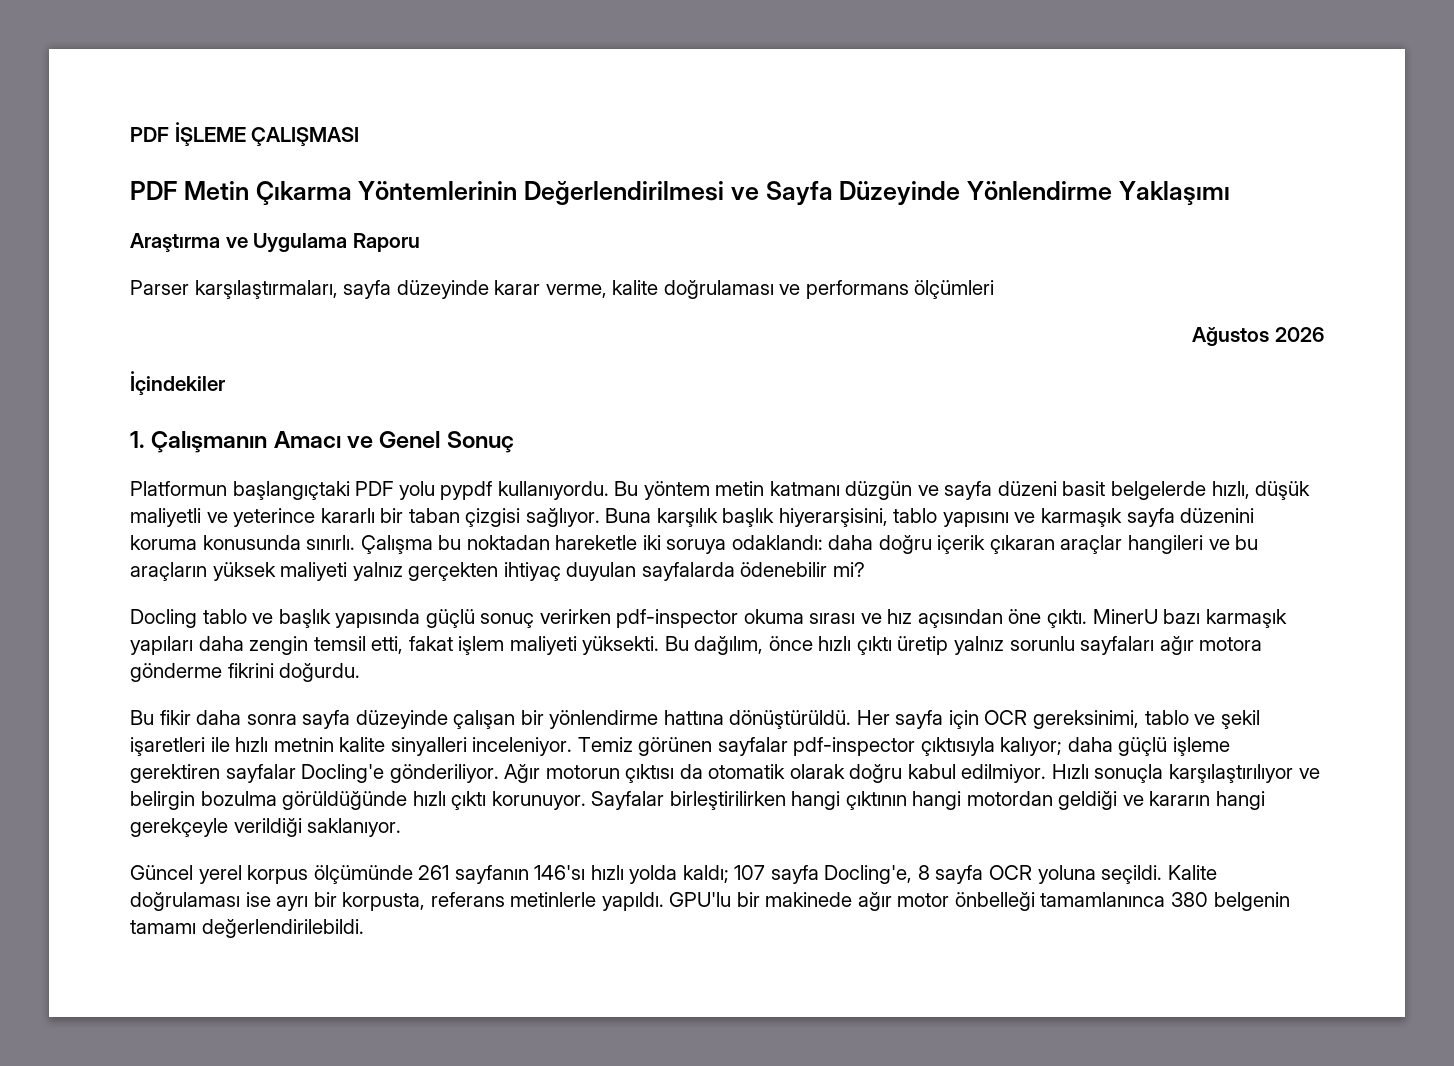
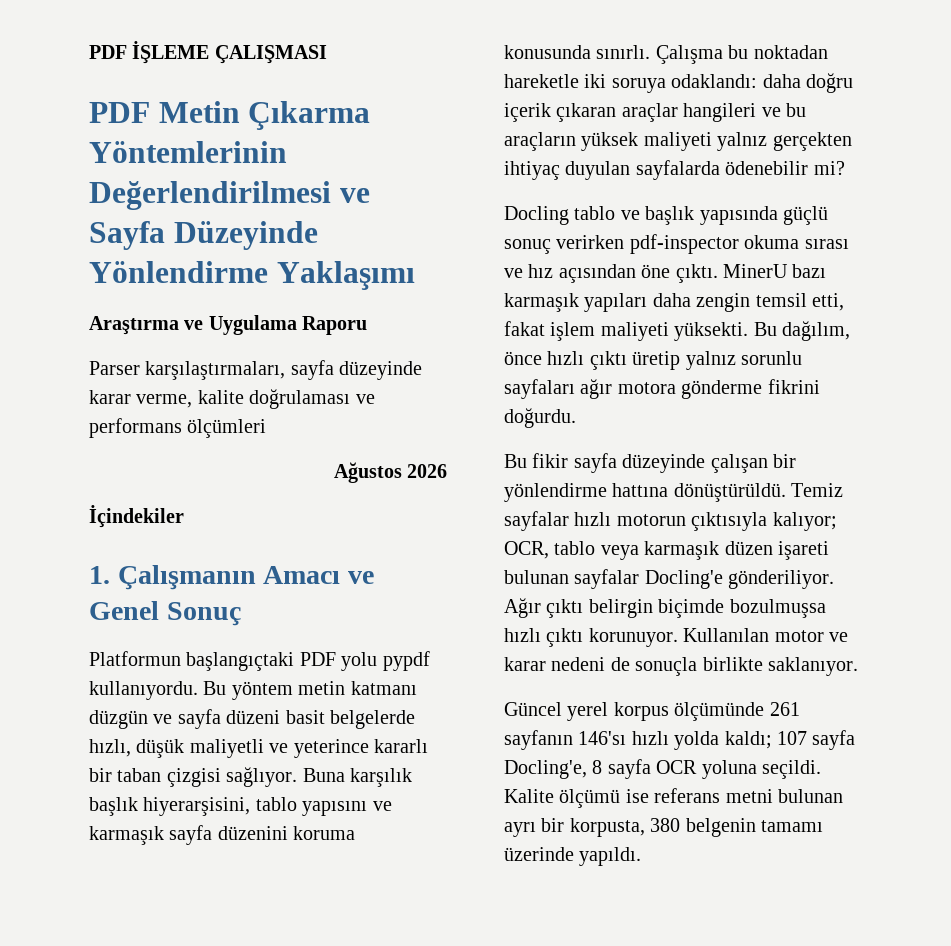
- Bu fikir daha sonra sayfa düzeyinde çalışan bir yönlendirme hattına dönüştürüldü.
+ Bu fikir sayfa düzeyinde çalışan bir yönlendirme hattına dönüştürüldü.
- Her sayfa için OCR gereksinimi, tablo ve şekil işaretleri ile hızlı metnin kalite sinyalleri inceleniyor. Temiz görünen sayfalar pdf-inspector çıktısıyla kalıyor; daha güçlü işleme gerektiren sayfalar Docling'e gönderiliyor. Ağır motorun çıktısı da otomatik olarak doğru kabul edilmiyor. Hızlı sonuçla karşılaştırılıyor ve belirgin bozulma görüldüğünde hızlı çıktı korunuyor. Sayfalar birleştirilirken hangi çıktının hangi motordan geldiği ve kararın hangi gerekçeyle verildiği saklanıyor.
+ Temiz sayfalar hızlı motorun çıktısıyla kalıyor; OCR, tablo veya karmaşık düzen işareti bulunan sayfalar Docling'e gönderiliyor. Ağır çıktı belirgin biçimde bozulmuşsa hızlı çıktı korunuyor. Kullanılan motor ve karar nedeni de sonuçla birlikte saklanıyor.
- Kalite doğrulaması ise ayrı bir korpusta, referans metinlerle yapıldı. GPU'lu bir makinede ağır motor önbelleği tamamlanınca 380 belgenin tamamı değerlendirilebildi.
+ Kalite ölçümü ise referans metni bulunan ayrı bir korpusta, 380 belgenin tamamı üzerinde yapıldı.

